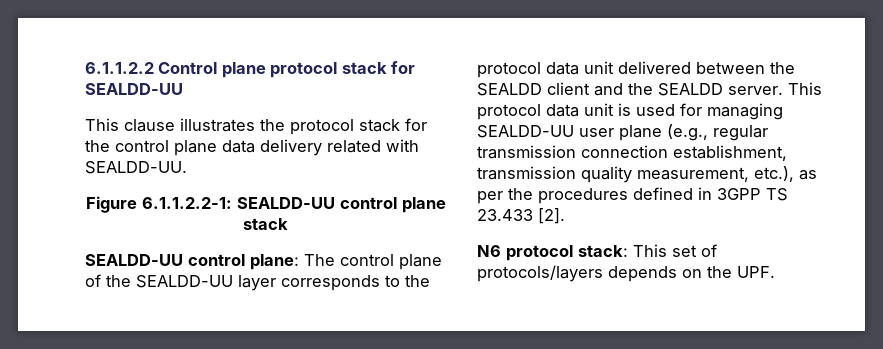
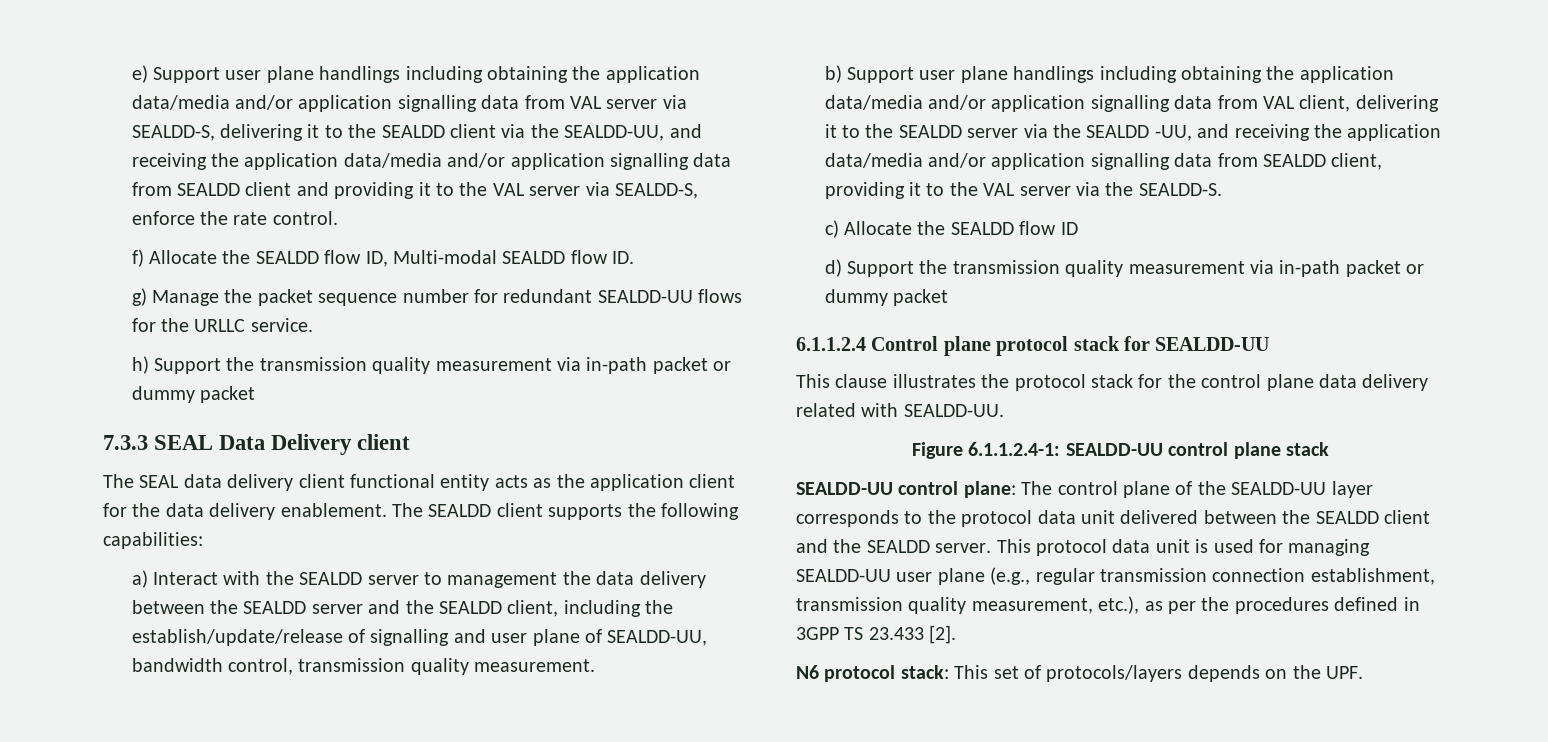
- 6.1.1.2.2 Control plane protocol stack for SEALDD-UU
+ e) Support user plane handlings including obtaining the application data/media and/or application signalling data from VAL server via SEALDD-S, delivering it to the SEALDD client via the SEALDD-UU, and receiving the application data/media and/or application signalling data from SEALDD client and providing it to the VAL server via SEALDD-S, enforce the rate control.
+ f) Allocate the SEALDD flow ID, Multi-modal SEALDD flow ID.
+ g) Manage the packet sequence number for redundant SEALDD-UU flows for the URLLC service.
+ h) Support the transmission quality measurement via in-path packet or dummy packet
+ 7.3.3 SEAL Data Delivery client
+ The SEAL data delivery client functional entity acts as the application client for the data delivery enablement. The SEALDD client supports the following capabilities:
+ a) Interact with the SEALDD server to management the data delivery between the SEALDD server and the SEALDD client, including the establish/update/release of signalling and user plane of SEALDD-UU, bandwidth control, transmission quality measurement.
+ b) Support user plane handlings including obtaining the application data/media and/or application signalling data from VAL client, delivering it to the SEALDD server via the SEALDD -UU, and receiving the application data/media and/or application signalling data from SEALDD client, providing it to the VAL server via the SEALDD-S.
+ c) Allocate the SEALDD flow ID
+ d) Support the transmission quality measurement via in-path packet or dummy packet
+ 6.1.1.2.4 Control plane protocol stack for SEALDD-UU
- Figure 6.1.1.2.2-1: SEALDD-UU control plane stack
+ Figure 6.1.1.2.4-1: SEALDD-UU control plane stack

